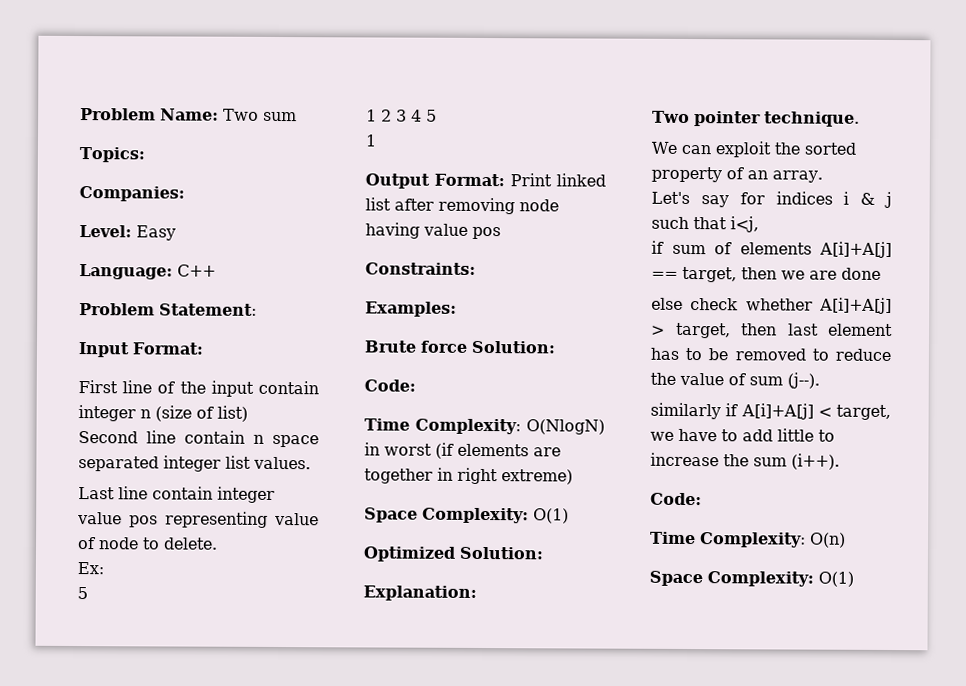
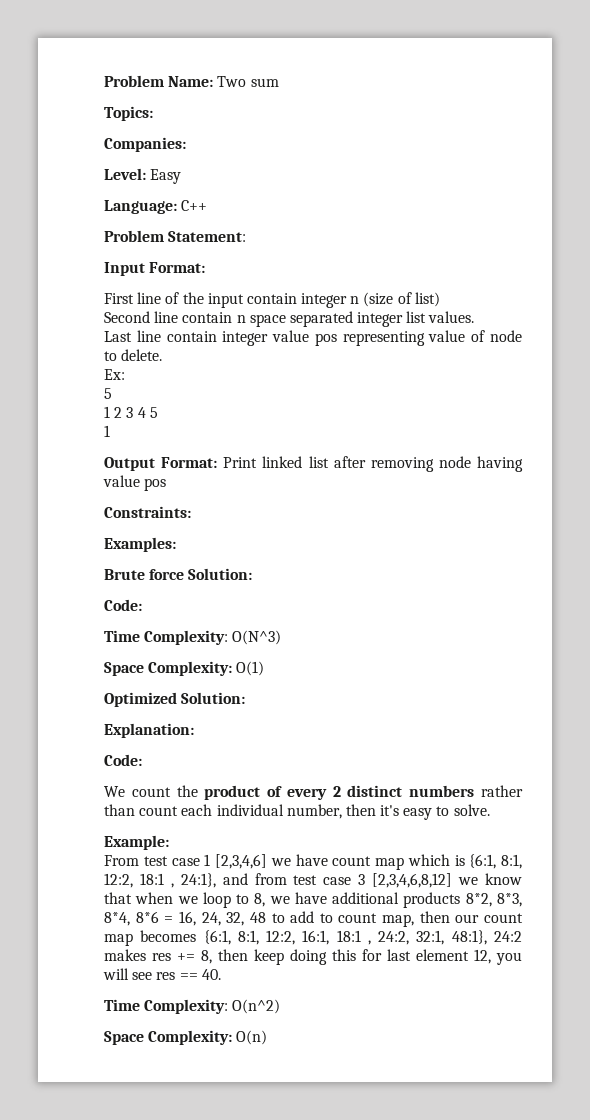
- Time Complexity: O(NlogN) in worst (if elements are together in right extreme)
+ Time Complexity: O(N^3)
  Explanation:
- Two pointer technique.
- We can exploit the sorted property of an array.
- Let's say for indices i & j such that i<j,
- if sum of elements A[i]+A[j] == target, then we are done
- else check whether A[i]+A[j] > target, then last element has to be removed to reduce the value of sum (j--).
- similarly if A[i]+A[j] < target, we have to add little to increase the sum (i++).
  Code:
- Time Complexity: O(n)
- Space Complexity: O(1)
+ We count the product of every 2 distinct numbers rather than count each individual number, then it's easy to solve.
+ Example:
+ From test case 1 [2,3,4,6] we have count map which is {6:1, 8:1, 12:2, 18:1 , 24:1}, and from test case 3 [2,3,4,6,8,12] we know that when we loop to 8, we have additional products 8*2, 8*3, 8*4, 8*6 = 16, 24, 32, 48 to add to count map, then our count map becomes {6:1, 8:1, 12:2, 16:1, 18:1 , 24:2, 32:1, 48:1}, 24:2 makes res += 8, then keep doing this for last element 12, you will see res == 40.
+ Time Complexity: O(n^2)
+ Space Complexity: O(n)

